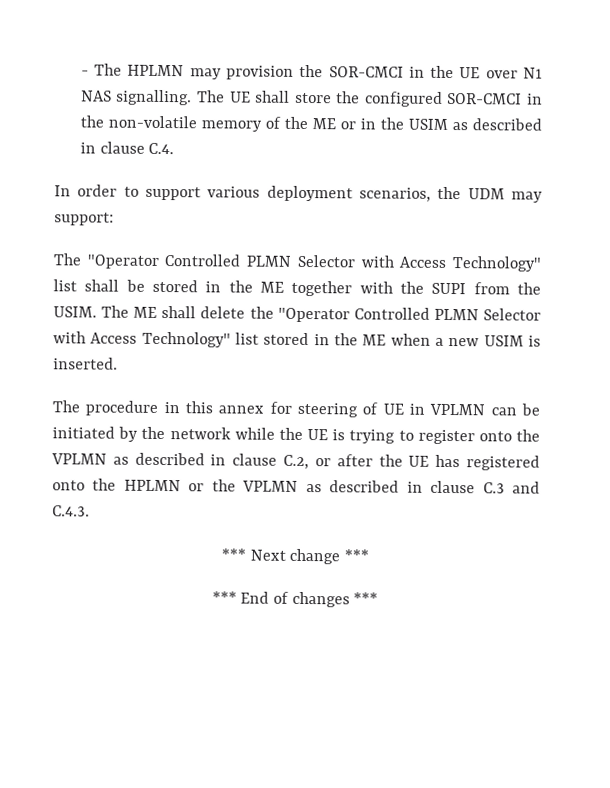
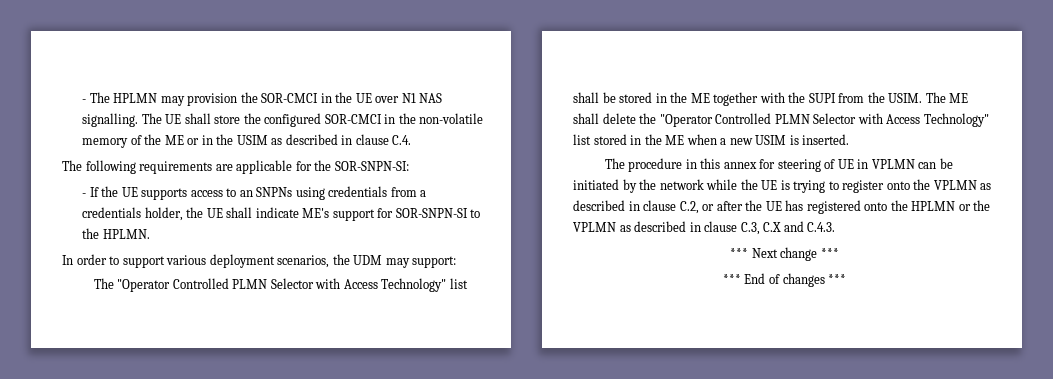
+ The following requirements are applicable for the SOR-SNPN-SI:
+ - If the UE supports access to an SNPNs using credentials from a credentials holder, the UE shall indicate ME's support for SOR-SNPN-SI to the HPLMN.
- The procedure in this annex for steering of UE in VPLMN can be initiated by the network while the UE is trying to register onto the VPLMN as described in clause C.2, or after the UE has registered onto the HPLMN or the VPLMN as described in clause C.3 and C.4.3.
+ The procedure in this annex for steering of UE in VPLMN can be initiated by the network while the UE is trying to register onto the VPLMN as described in clause C.2, or after the UE has registered onto the HPLMN or the VPLMN as described in clause C.3, C.X and C.4.3.

